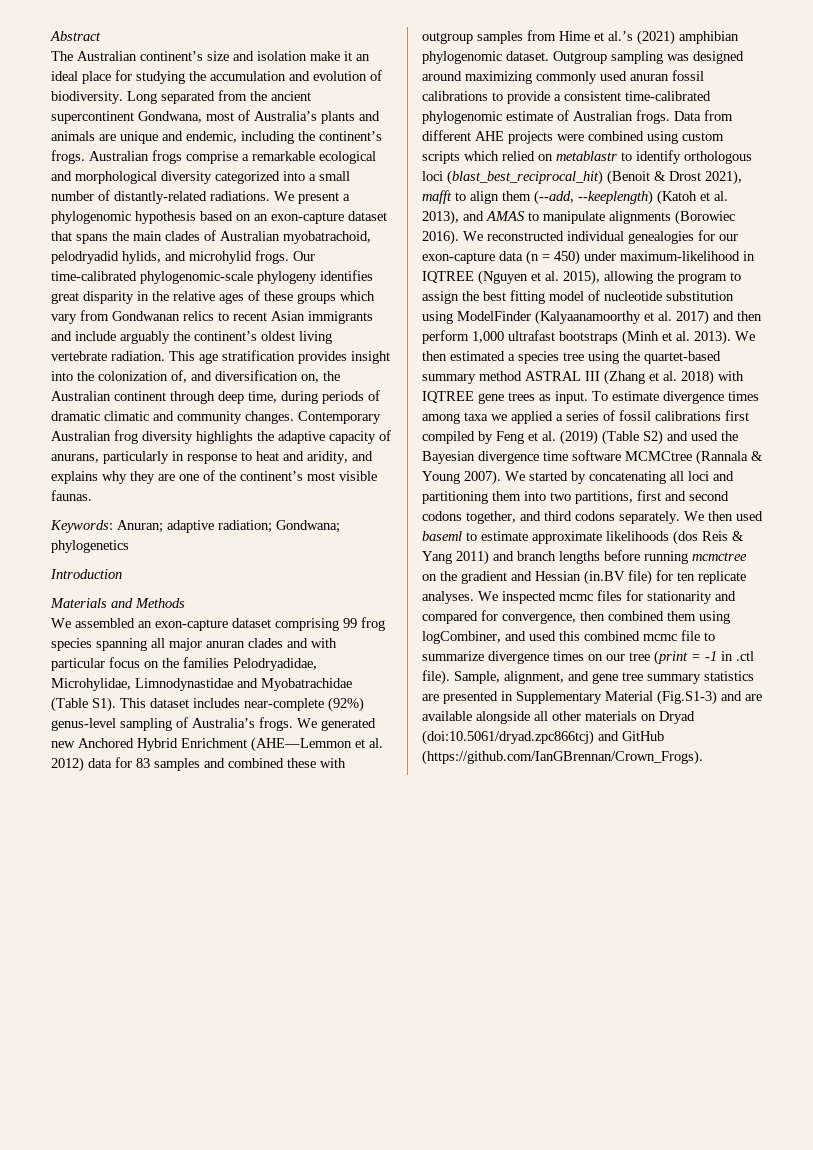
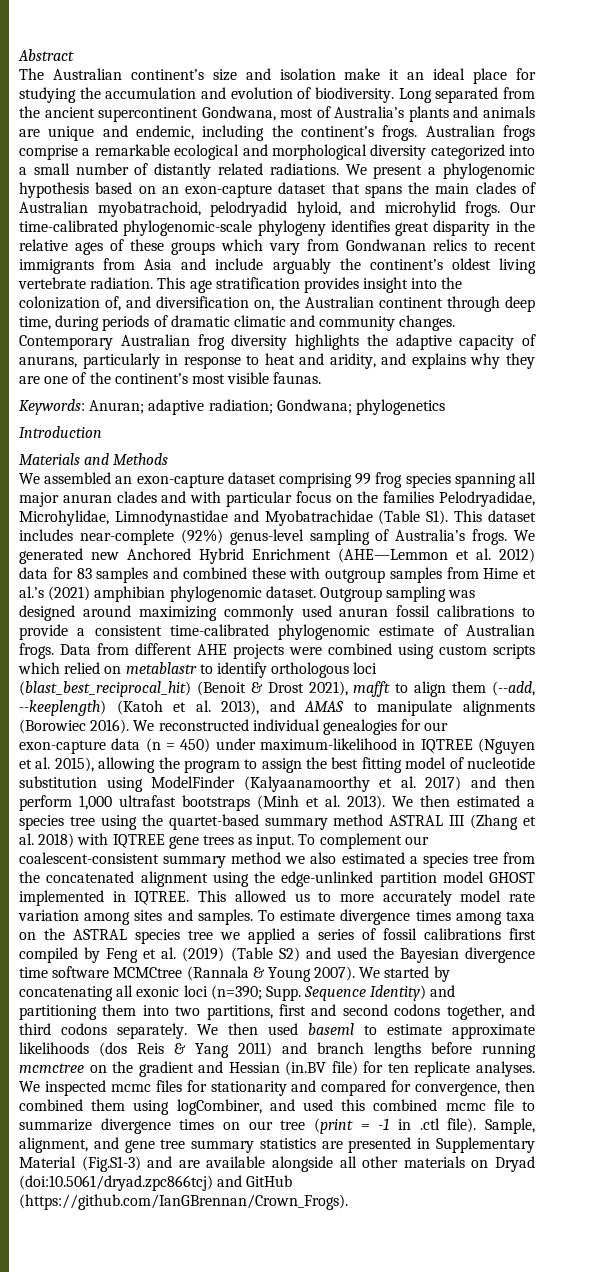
- Australian frogs comprise a remarkable ecological and morphological diversity categorized into a small number of distantly-related radiations.
+ Australian frogs comprise a remarkable ecological and morphological diversity categorized into a small number of distantly related radiations.
- We present a phylogenomic hypothesis based on an exon-capture dataset that spans the main clades of Australian myobatrachoid, pelodryadid hylids, and microhylid frogs.
+ We present a phylogenomic hypothesis based on an exon-capture dataset that spans the main clades of Australian myobatrachoid, pelodryadid hyloid, and microhylid frogs.
- Our time-calibrated phylogenomic-scale phylogeny identifies great disparity in the relative ages of these groups which vary from Gondwanan relics to recent Asian immigrants and include arguably the continent’s oldest living vertebrate radiation.
+ Our time-calibrated phylogenomic-scale phylogeny identifies great disparity in the relative ages of these groups which vary from Gondwanan relics to recent immigrants from Asia and include arguably the continent’s oldest living vertebrate radiation.
- To estimate divergence times among taxa we applied a series of fossil calibrations first compiled by Feng et al. (2019) (Table S2) and used the Bayesian divergence time software MCMCtree (Rannala & Young 2007).
+ To complement our coalescent-consistent summary method we also estimated a species tree from the concatenated alignment using the edge-unlinked partition model GHOST implemented in IQTREE. This allowed us to more accurately model rate variation among sites and samples. To estimate divergence times among taxa on the ASTRAL species tree we applied a series of fossil calibrations first compiled by Feng et al. (2019) (Table S2) and used the Bayesian divergence time software MCMCtree (Rannala & Young 2007).
- We started by concatenating all loci and partitioning them into two partitions, first and second codons together, and third codons separately.
+ We started by concatenating all exonic loci (n=390; Supp. Sequence Identity) and partitioning them into two partitions, first and second codons together, and third codons separately.

